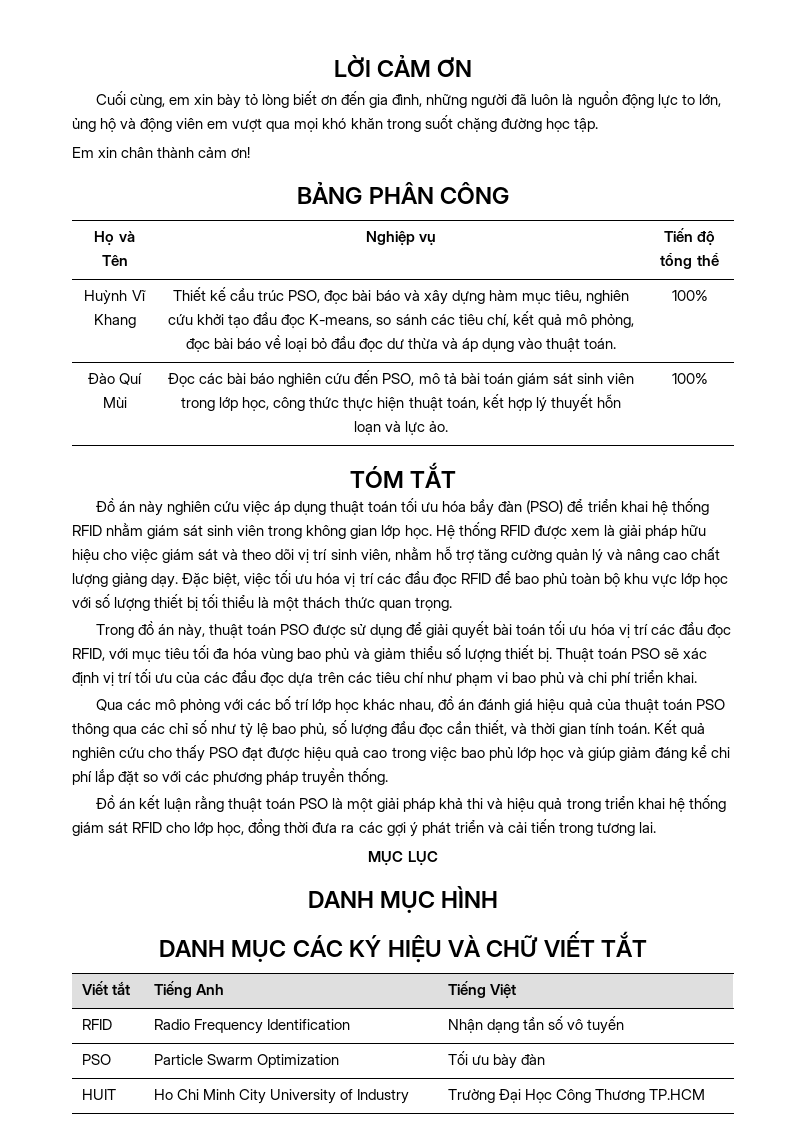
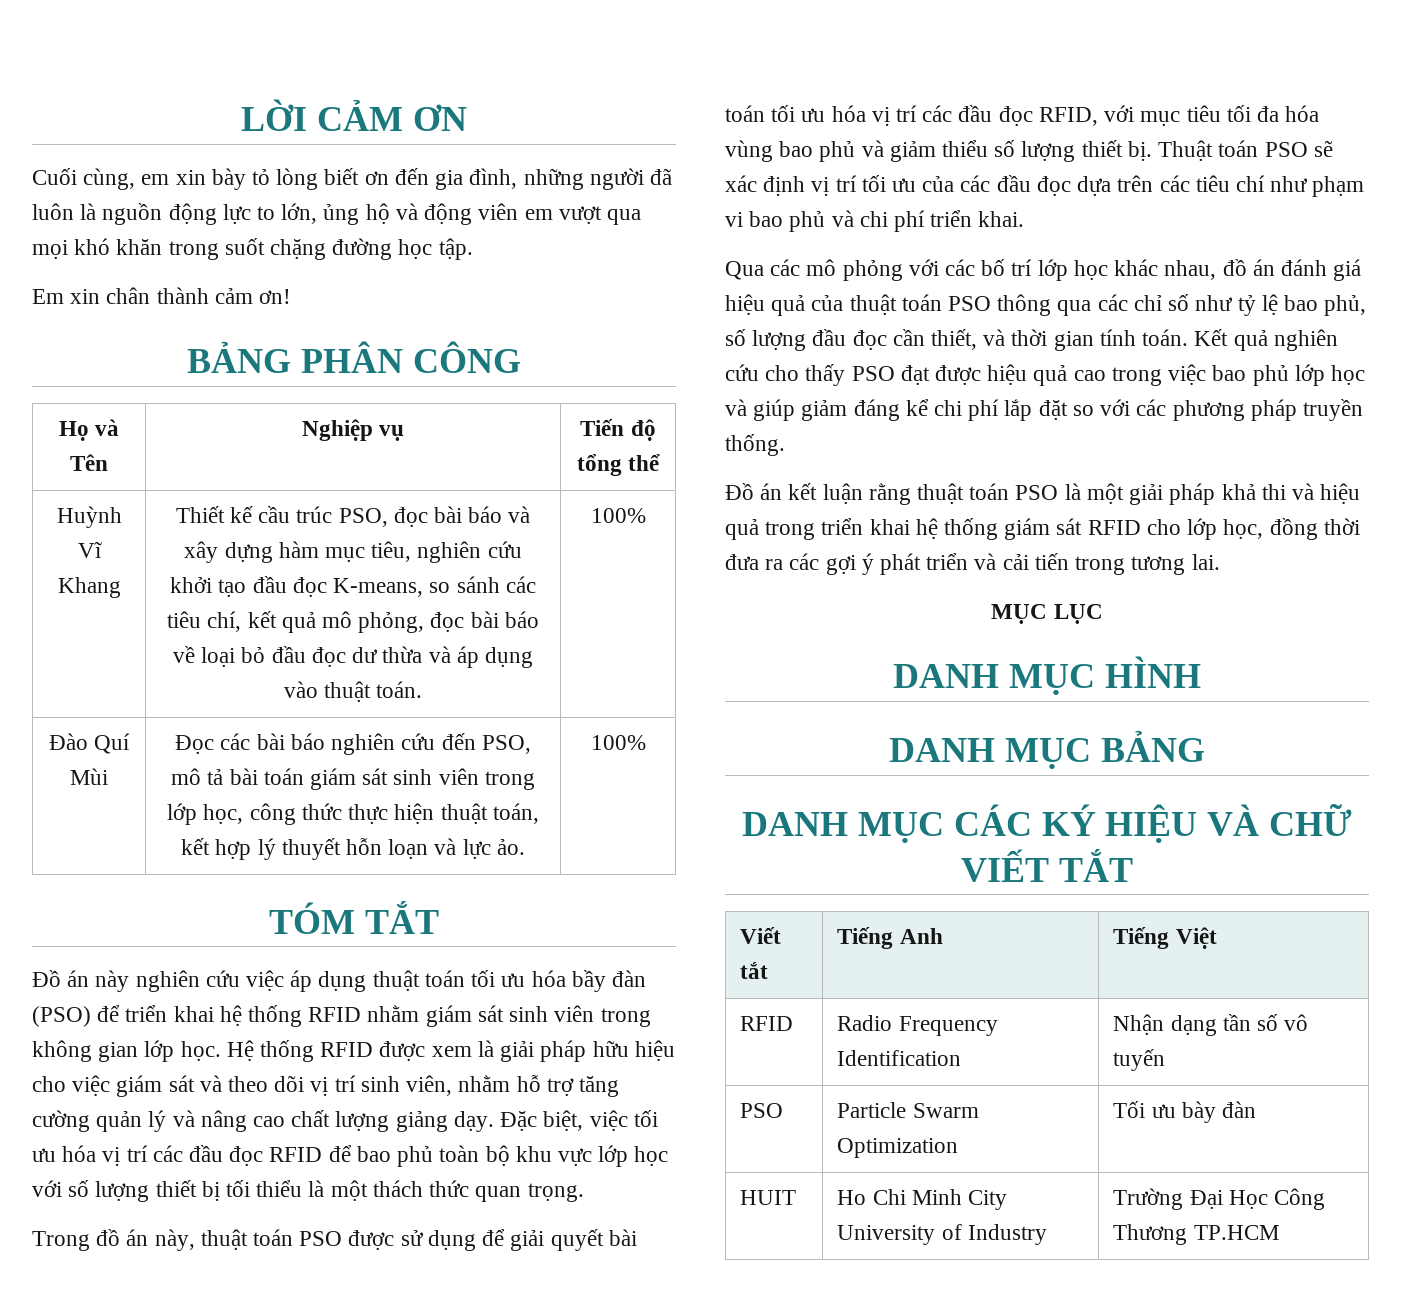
+ DANH MỤC BẢNG

